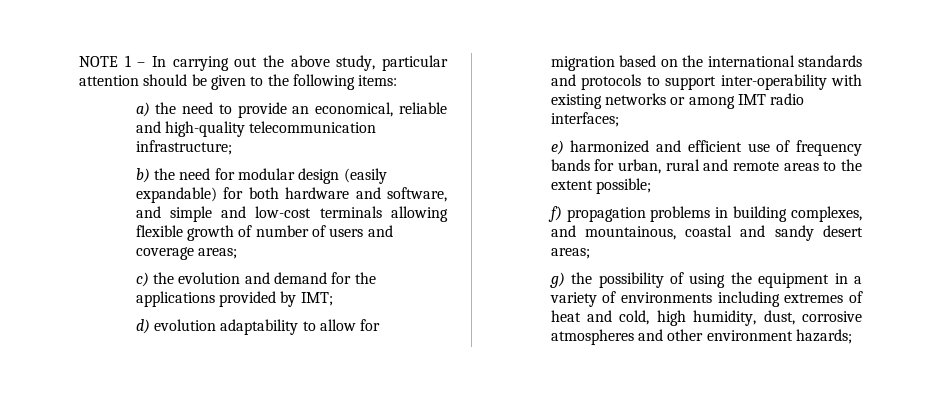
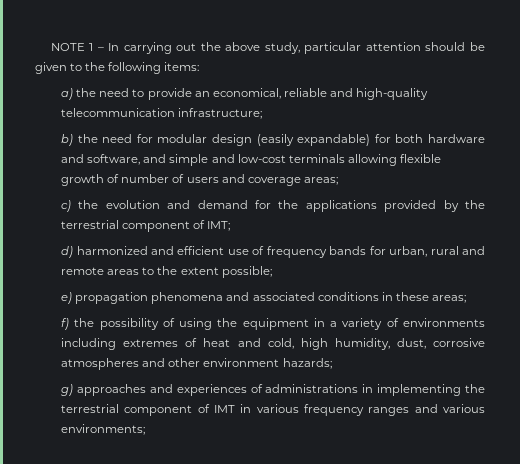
- c) the evolution and demand for the applications provided by IMT;
- d) evolution adaptability to allow for migration based on the international standards and protocols to support inter-operability with existing networks or among IMT radio interfaces;
- e) harmonized and efficient use of frequency bands for urban, rural and remote areas to the extent possible;
+ c) the evolution and demand for the applications provided by the terrestrial component of IMT;
+ d) harmonized and efficient use of frequency bands for urban, rural and remote areas to the extent possible;
- f) propagation problems in building complexes, and mountainous, coastal and sandy desert areas;
- g) the possibility of using the equipment in a variety of environments including extremes of heat and cold, high humidity, dust, corrosive atmospheres and other environment hazards;
+ e) propagation phenomena and associated conditions in these areas;
+ f) the possibility of using the equipment in a variety of environments including extremes of heat and cold, high humidity, dust, corrosive atmospheres and other environment hazards;
+ g) approaches and experiences of administrations in implementing the terrestrial component of IMT in various frequency ranges and various environments;

